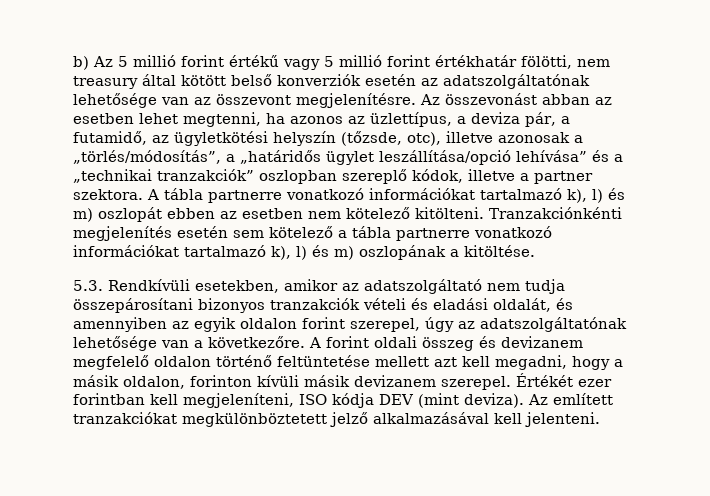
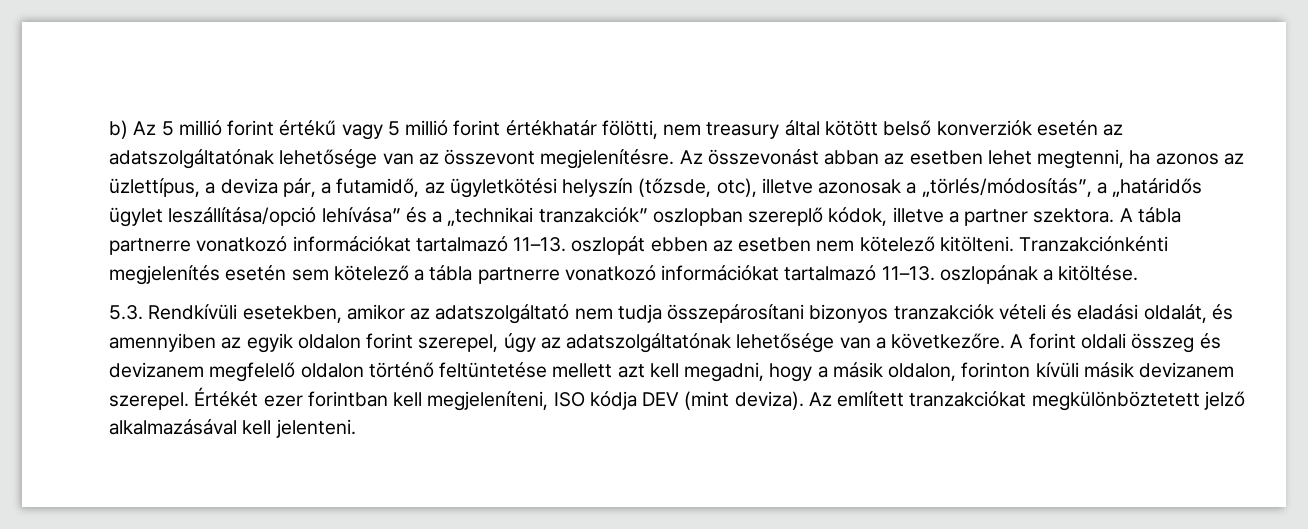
- A tábla partnerre vonatkozó információkat tartalmazó k), l) és m) oszlopát ebben az esetben nem kötelező kitölteni.
+ A tábla partnerre vonatkozó információkat tartalmazó 11–13. oszlopát ebben az esetben nem kötelező kitölteni.
- Tranzakciónkénti megjelenítés esetén sem kötelező a tábla partnerre vonatkozó információkat tartalmazó k), l) és m) oszlopának a kitöltése.
+ Tranzakciónkénti megjelenítés esetén sem kötelező a tábla partnerre vonatkozó információkat tartalmazó 11–13. oszlopának a kitöltése.

